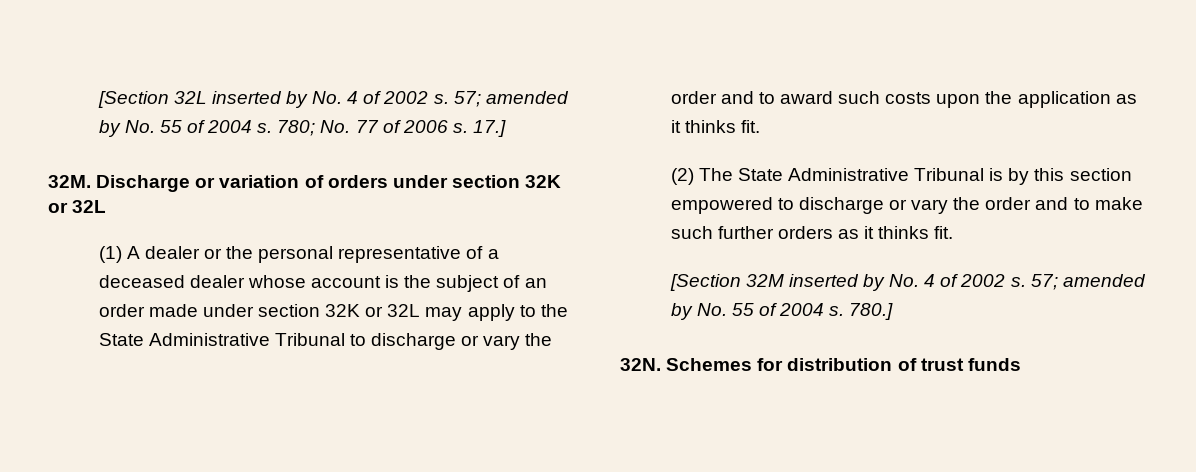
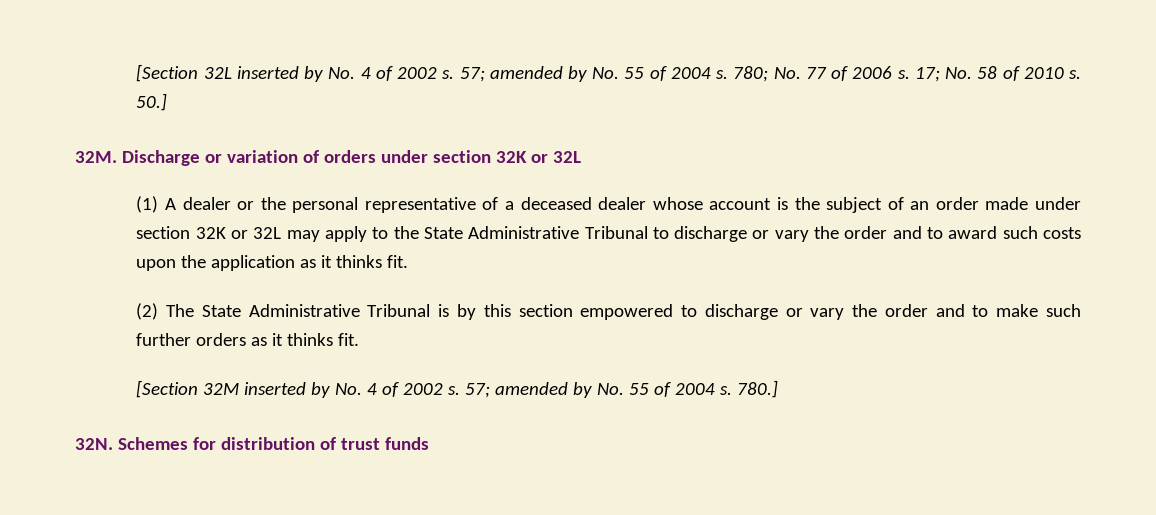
- 17.]
+ 17; No. 58 of 2010 s. 50.]

